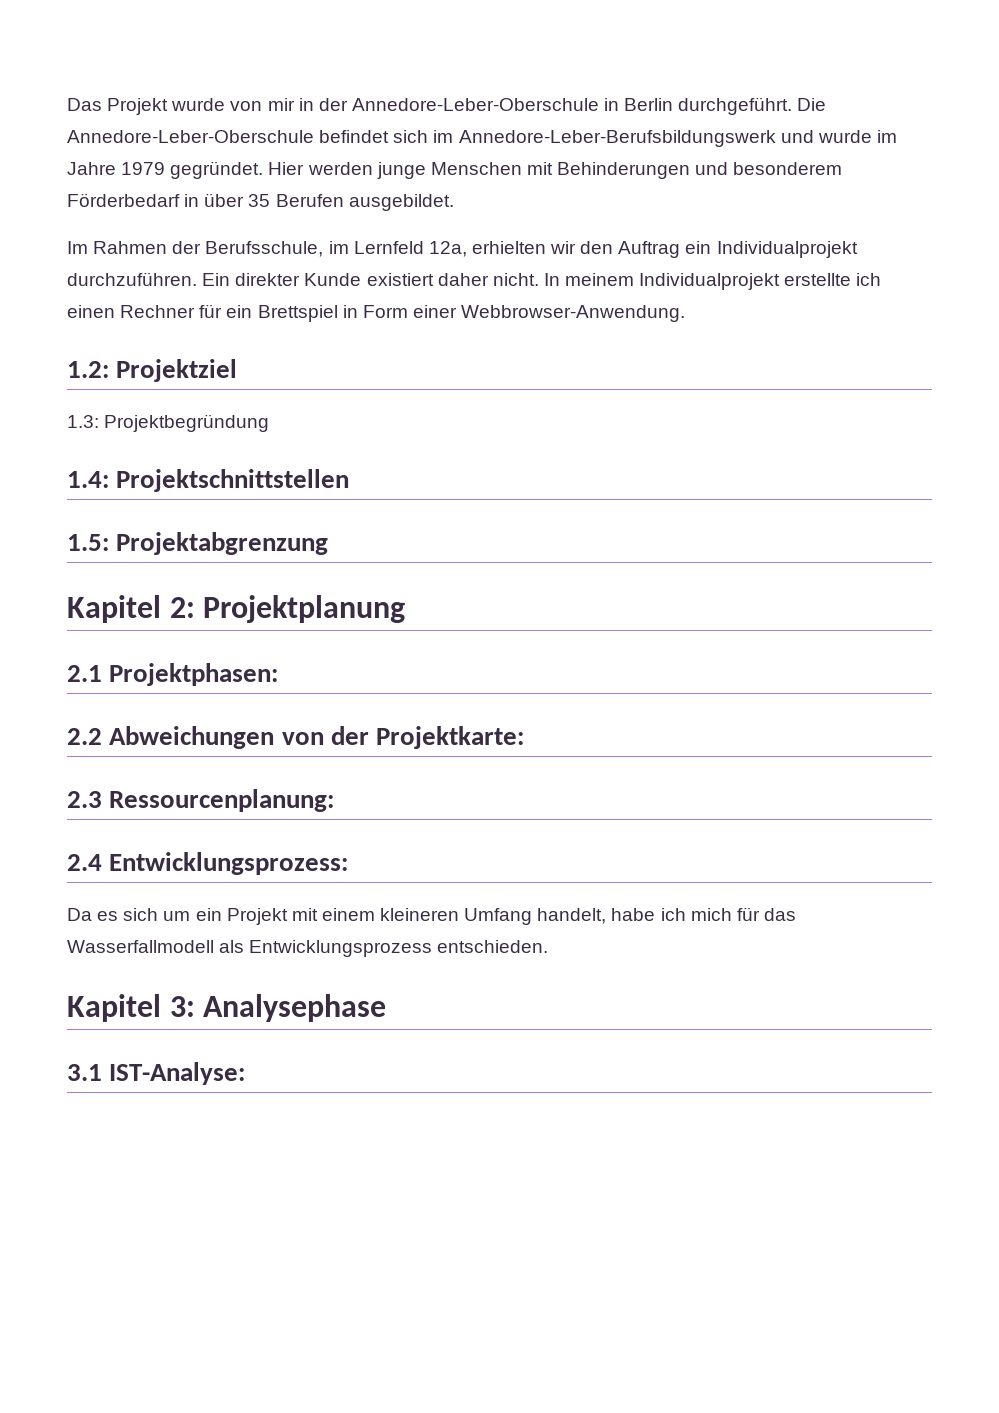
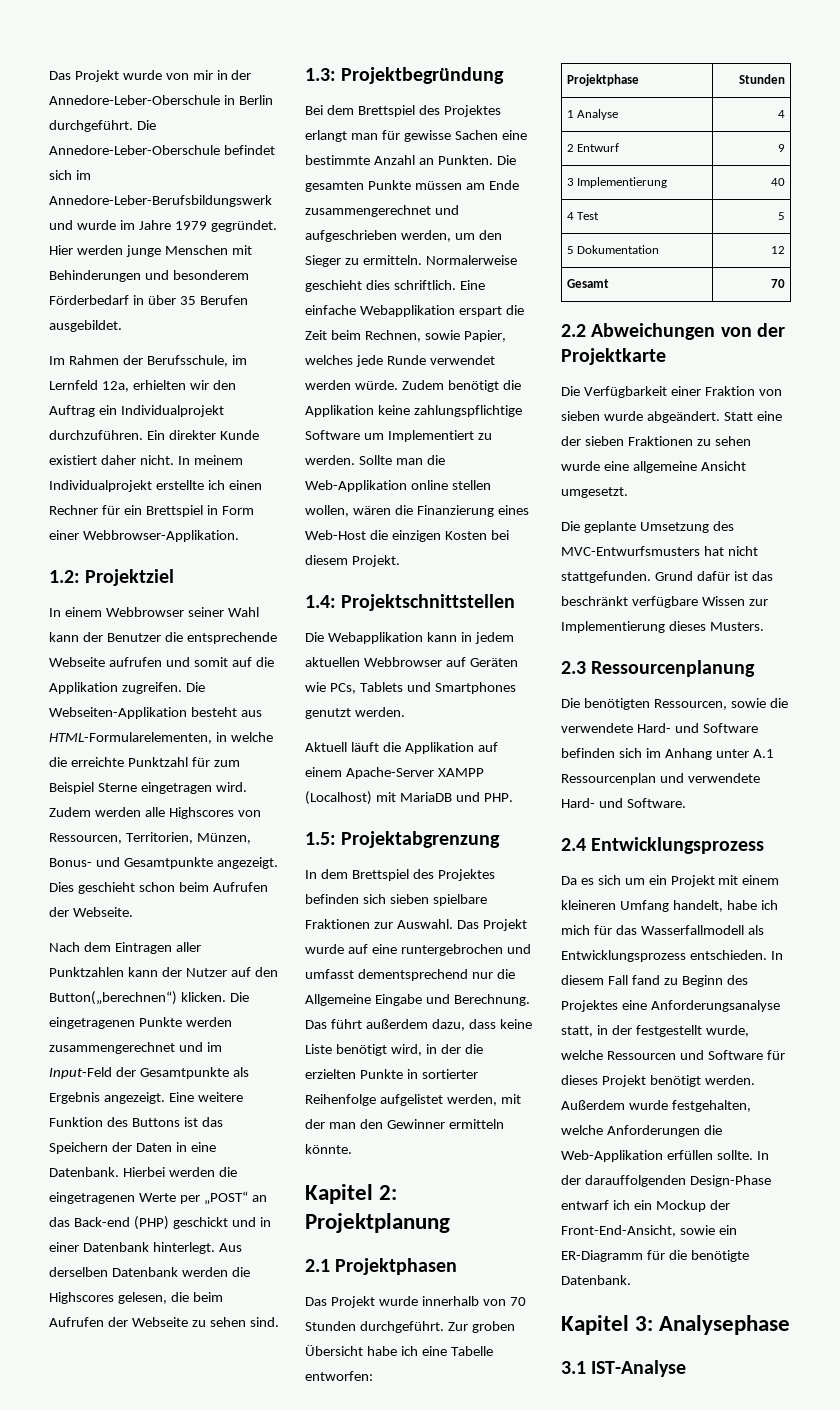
- In meinem Individualprojekt erstellte ich einen Rechner für ein Brettspiel in Form einer Webbrowser-Anwendung.
+ In meinem Individualprojekt erstellte ich einen Rechner für ein Brettspiel in Form einer Webbrowser-Applikation.
+ In einem Webbrowser seiner Wahl kann der Benutzer die entsprechende Webseite aufrufen und somit auf die Applikation zugreifen. Die Webseiten-Applikation besteht aus HTML-Formularelementen, in welche die erreichte Punktzahl für zum Beispiel Sterne eingetragen wird. Zudem werden alle Highscores von Ressourcen, Territorien, Münzen, Bonus- und Gesamtpunkte angezeigt. Dies geschieht schon beim Aufrufen der Webseite.
+ Nach dem Eintragen aller Punktzahlen kann der Nutzer auf den Button(„berechnen“) klicken. Die eingetragenen Punkte werden zusammengerechnet und im Input-Feld der Gesamtpunkte als Ergebnis angezeigt. Eine weitere Funktion des Buttons ist das Speichern der Daten in eine Datenbank. Hierbei werden die eingetragenen Werte per „POST“ an das Back-end (PHP) geschickt und in einer Datenbank hinterlegt. Aus derselben Datenbank werden die Highscores gelesen, die beim Aufrufen der Webseite zu sehen sind.
  1.3: Projektbegründung
+ Bei dem Brettspiel des Projektes erlangt man für gewisse Sachen eine bestimmte Anzahl an Punkten. Die gesamten Punkte müssen am Ende zusammengerechnet und aufgeschrieben werden, um den Sieger zu ermitteln. Normalerweise geschieht dies schriftlich. Eine einfache Webapplikation erspart die Zeit beim Rechnen, sowie Papier, welches jede Runde verwendet werden würde. Zudem benötigt die Applikation keine zahlungspflichtige Software um Implementiert zu werden. Sollte man die Web-Applikation online stellen wollen, wären die Finanzierung eines Web-Host die einzigen Kosten bei diesem Projekt.
  1.4: Projektschnittstellen
+ Die Webapplikation kann in jedem aktuellen Webbrowser auf Geräten wie PCs, Tablets und Smartphones genutzt werden.
+ Aktuell läuft die Applikation auf einem Apache-Server XAMPP (Localhost) mit MariaDB und PHP.
  1.5: Projektabgrenzung
+ In dem Brettspiel des Projektes befinden sich sieben spielbare Fraktionen zur Auswahl. Das Projekt wurde auf eine runtergebrochen und umfasst dementsprechend nur die Allgemeine Eingabe und Berechnung. Das führt außerdem dazu, dass keine Liste benötigt wird, in der die erzielten Punkte in sortierter Reihenfolge aufgelistet werden, mit der man den Gewinner ermitteln könnte.
  Kapitel 2: Projektplanung
- 2.1 Projektphasen:
- 2.2 Abweichungen von der Projektkarte:
- 2.3 Ressourcenplanung:
+ 2.1 Projektphasen
+ Das Projekt wurde innerhalb von 70 Stunden durchgeführt. Zur groben Übersicht habe ich eine Tabelle entworfen:
+ Projektphase | Stunden
+ 1 Analyse | 4
+ 2 Entwurf | 9
+ 3 Implementierung | 40
+ 4 Test | 5
+ 5 Dokumentation | 12
+ Gesamt | 70
+ 2.2 Abweichungen von der Projektkarte
+ Die Verfügbarkeit einer Fraktion von sieben wurde abgeändert. Statt eine der sieben Fraktionen zu sehen wurde eine allgemeine Ansicht umgesetzt.
+ Die geplante Umsetzung des MVC-Entwurfsmusters hat nicht stattgefunden. Grund dafür ist das beschränkt verfügbare Wissen zur Implementierung dieses Musters.
+ 2.3 Ressourcenplanung
+ Die benötigten Ressourcen, sowie die verwendete Hard- und Software befinden sich im Anhang unter A.1 Ressourcenplan und verwendete Hard- und Software.
- 2.4 Entwicklungsprozess:
+ 2.4 Entwicklungsprozess
+ In diesem Fall fand zu Beginn des Projektes eine Anforderungsanalyse statt, in der festgestellt wurde, welche Ressourcen und Software für dieses Projekt benötigt werden. Außerdem wurde festgehalten, welche Anforderungen die Web-Applikation erfüllen sollte. In der darauffolgenden Design-Phase entwarf ich ein Mockup der Front-End-Ansicht, sowie ein ER-Diagramm für die benötigte Datenbank.
- 3.1 IST-Analyse:
+ 3.1 IST-Analyse

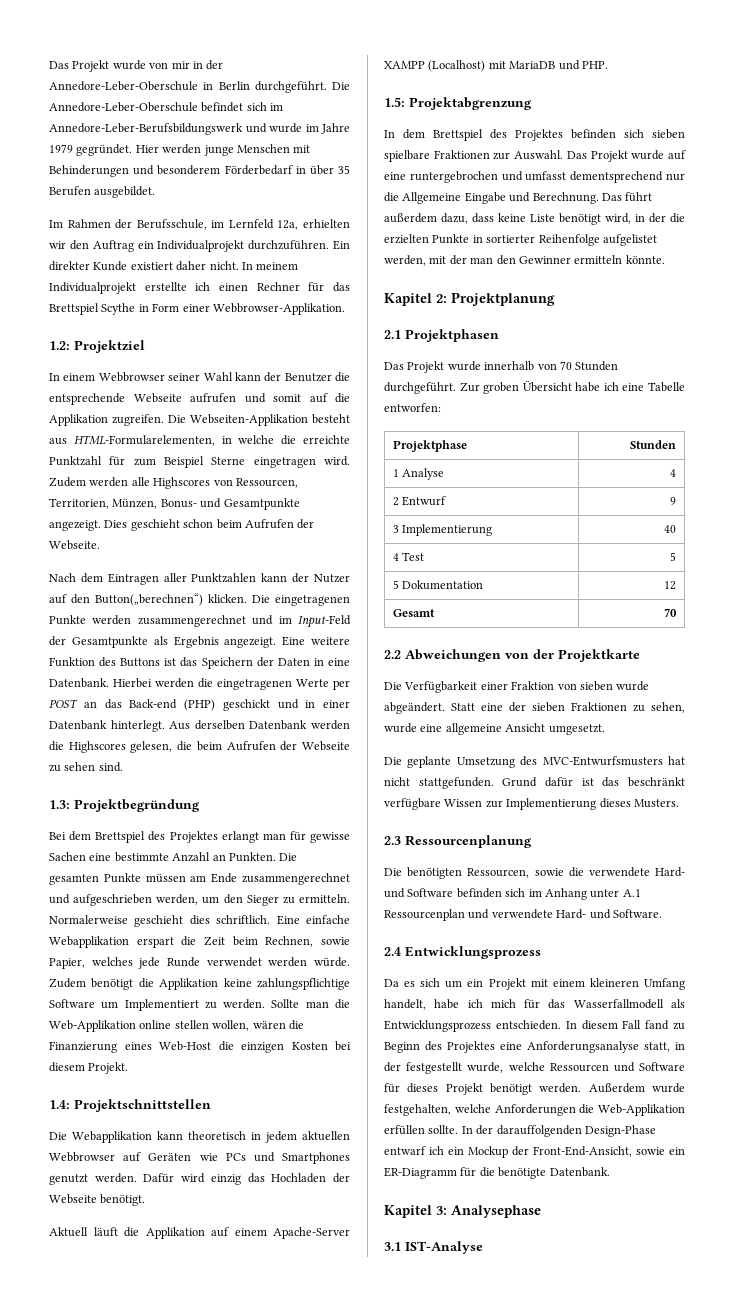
- In meinem Individualprojekt erstellte ich einen Rechner für ein Brettspiel in Form einer Webbrowser-Applikation.
+ In meinem Individualprojekt erstellte ich einen Rechner für das Brettspiel Scythe in Form einer Webbrowser-Applikation.
- Hierbei werden die eingetragenen Werte per „POST“ an das Back-end (PHP) geschickt und in einer Datenbank hinterlegt.
+ Hierbei werden die eingetragenen Werte per POST an das Back-end (PHP) geschickt und in einer Datenbank hinterlegt.
- Die Webapplikation kann in jedem aktuellen Webbrowser auf Geräten wie PCs, Tablets und Smartphones genutzt werden.
+ Die Webapplikation kann theoretisch in jedem aktuellen Webbrowser auf Geräten wie PCs und Smartphones genutzt werden. Dafür wird einzig das Hochladen der Webseite benötigt.
- Statt eine der sieben Fraktionen zu sehen wurde eine allgemeine Ansicht umgesetzt.
+ Statt eine der sieben Fraktionen zu sehen, wurde eine allgemeine Ansicht umgesetzt.

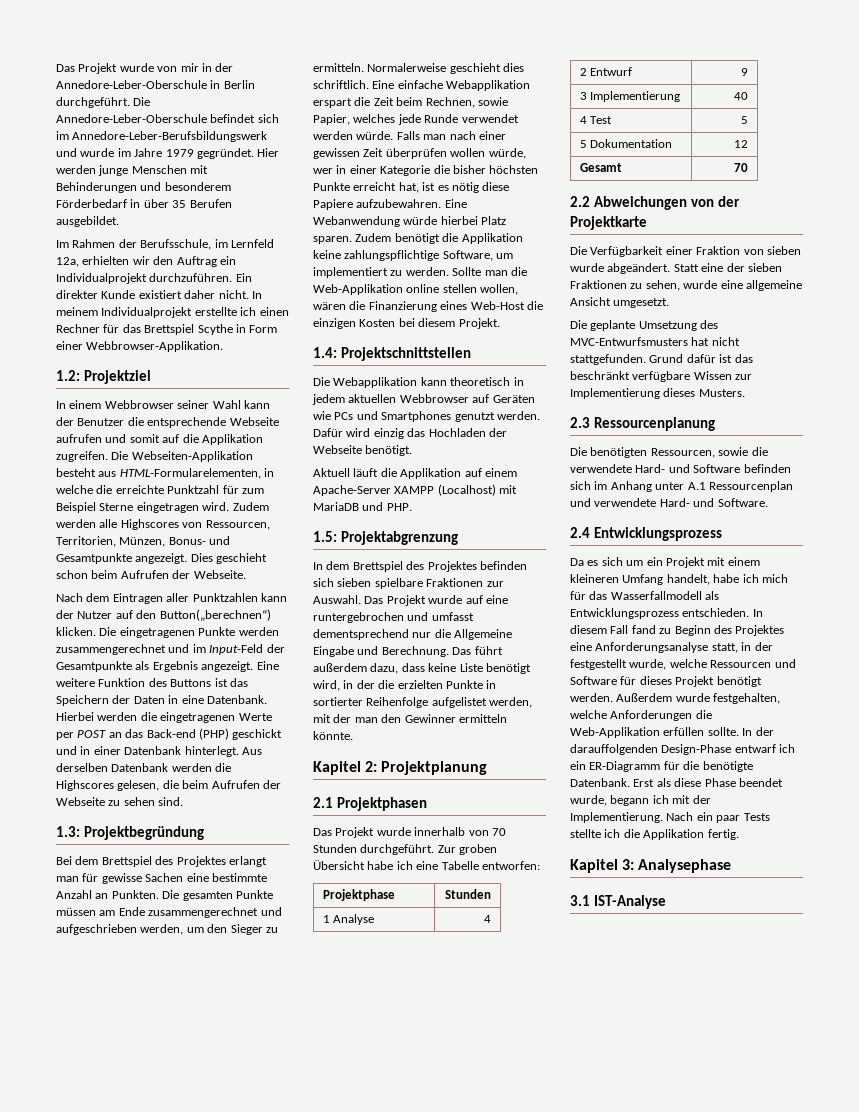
+ Falls man nach einer gewissen Zeit überprüfen wollen würde, wer in einer Kategorie die bisher höchsten Punkte erreicht hat, ist es nötig diese Papiere aufzubewahren. Eine Webanwendung würde hierbei Platz sparen.
- Zudem benötigt die Applikation keine zahlungspflichtige Software um Implementiert zu werden.
+ Zudem benötigt die Applikation keine zahlungspflichtige Software, um implementiert zu werden.
- In der darauffolgenden Design-Phase entwarf ich ein Mockup der Front-End-Ansicht, sowie ein ER-Diagramm für die benötigte Datenbank.
+ In der darauffolgenden Design-Phase entwarf ich ein ER-Diagramm für die benötigte Datenbank. Erst als diese Phase beendet wurde, begann ich mit der Implementierung. Nach ein paar Tests stellte ich die Applikation fertig.

